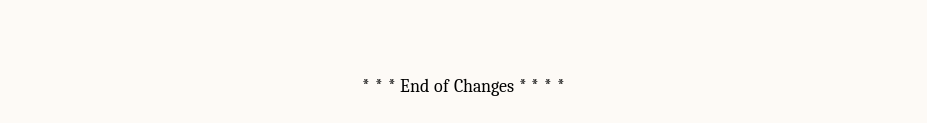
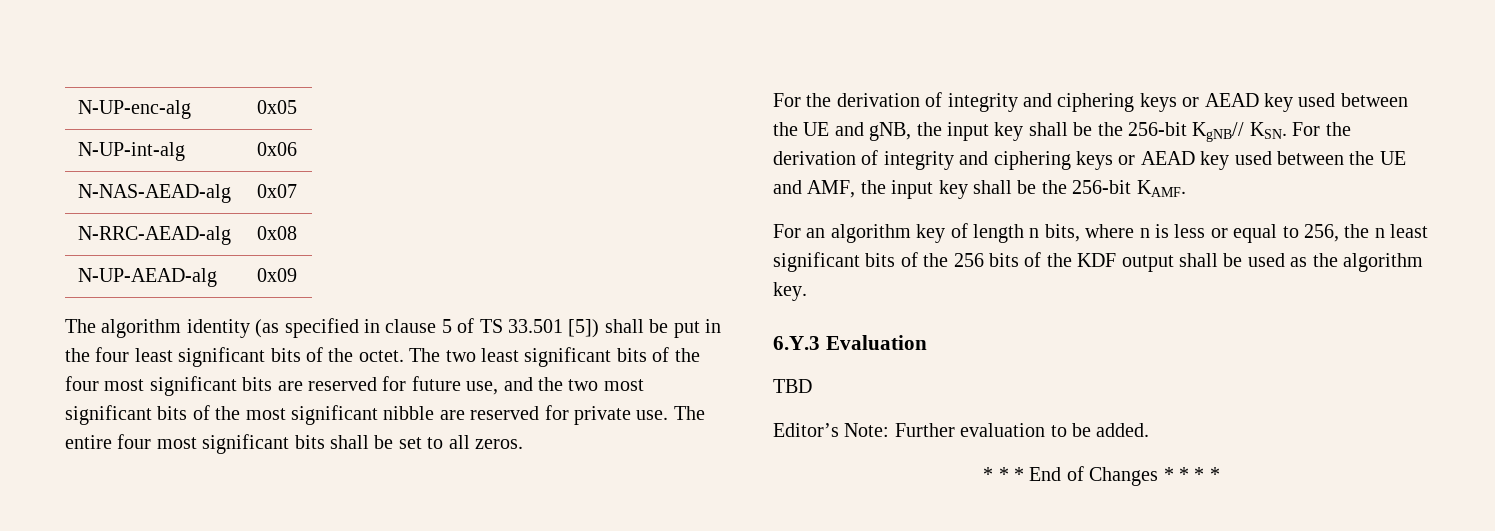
+ N-UP-enc-alg | 0x05
+ N-UP-int-alg | 0x06
+ N-NAS-AEAD-alg | 0x07
+ N-RRC-AEAD-alg | 0x08
+ N-UP-AEAD-alg | 0x09
+ The algorithm identity (as specified in clause 5 of TS 33.501 [5]) shall be put in the four least significant bits of the octet. The two least significant bits of the four most significant bits are reserved for future use, and the two most significant bits of the most significant nibble are reserved for private use. The entire four most significant bits shall be set to all zeros.
+ For the derivation of integrity and ciphering keys or AEAD key used between the UE and gNB, the input key shall be the 256-bit KgNB// KSN. For the derivation of integrity and ciphering keys or AEAD key used between the UE and AMF, the input key shall be the 256-bit KAMF.
+ For an algorithm key of length n bits, where n is less or equal to 256, the n least significant bits of the 256 bits of the KDF output shall be used as the algorithm key.
+ 6.Y.3 Evaluation
+ TBD
+ Editor’s Note: Further evaluation to be added.

